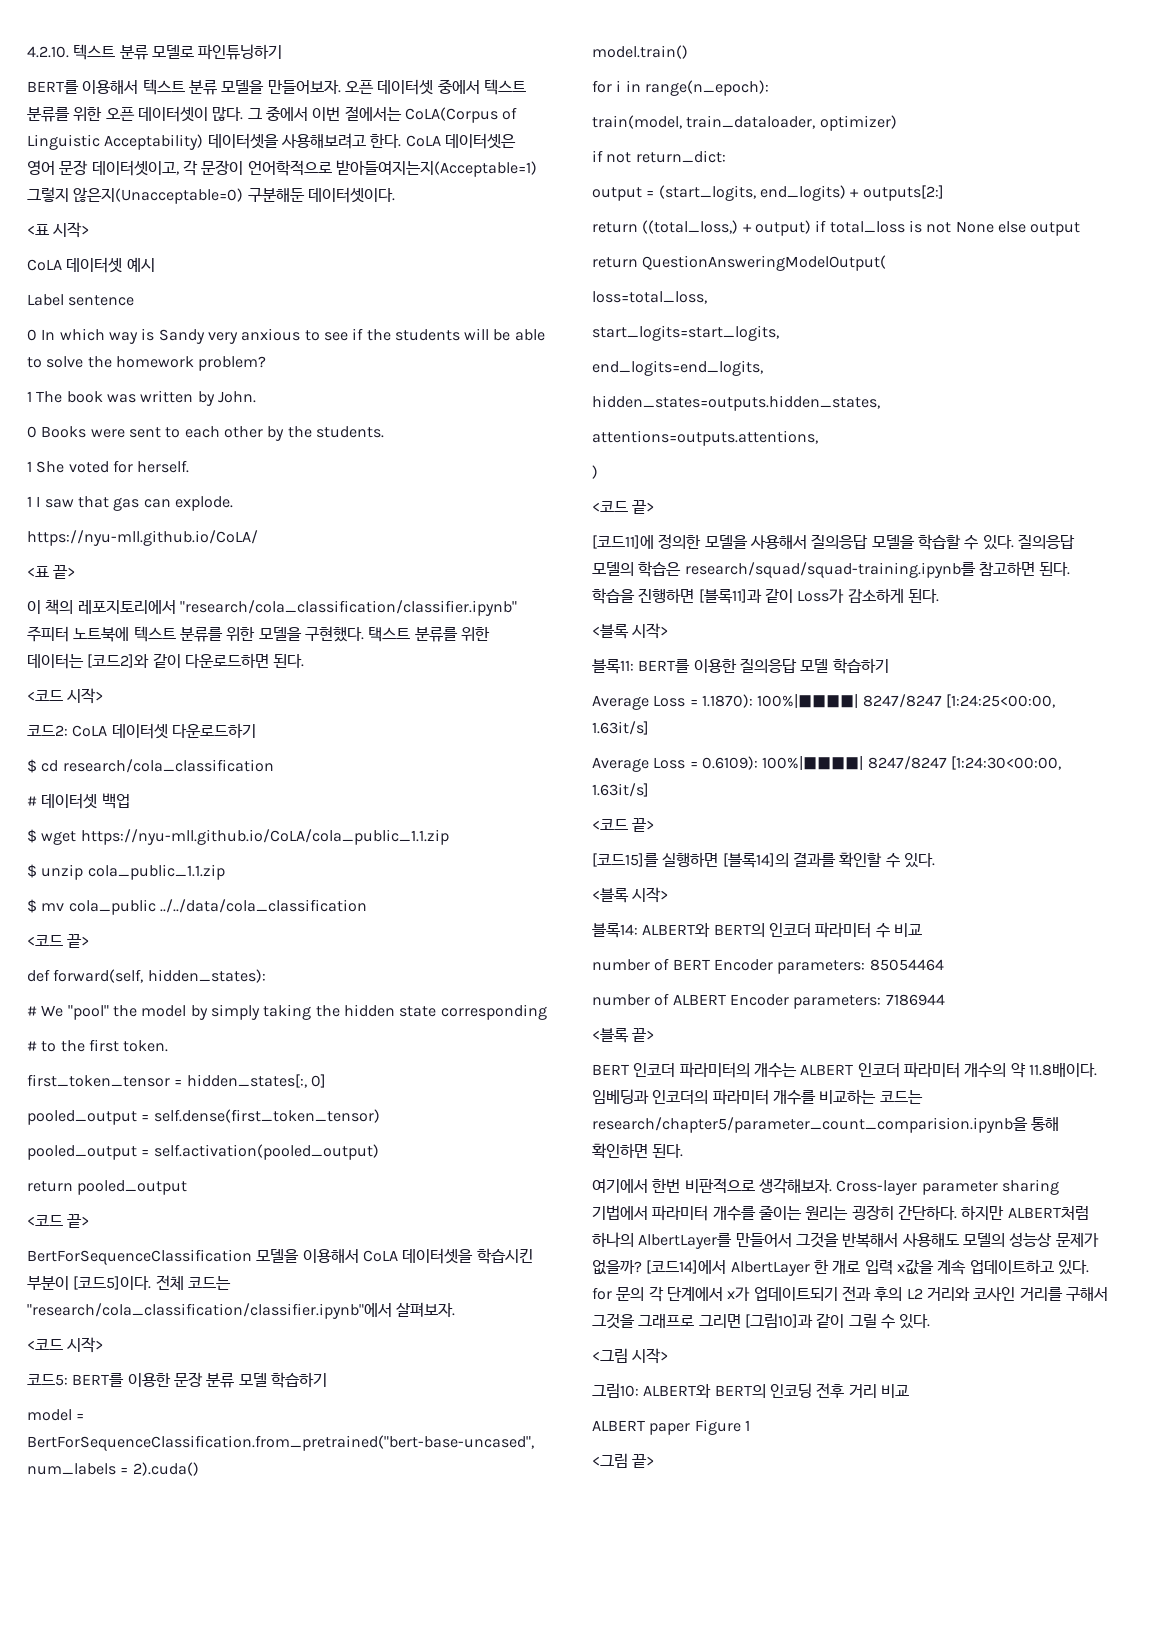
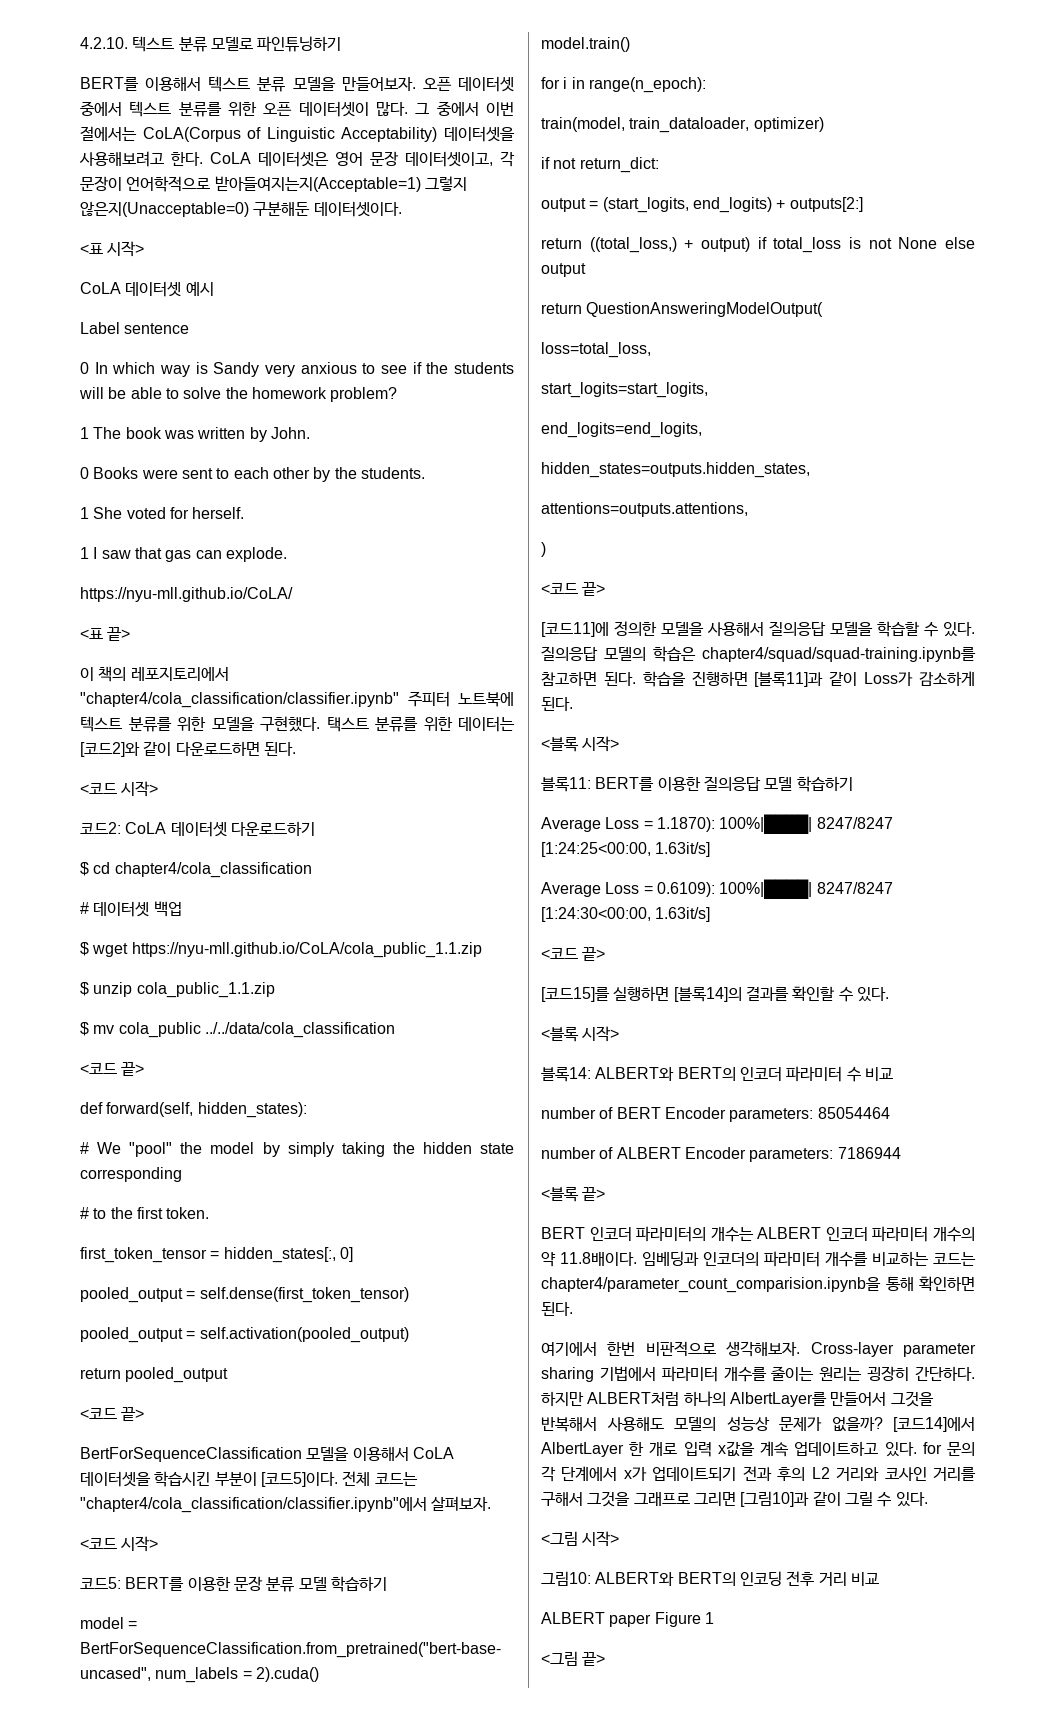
- 이 책의 레포지토리에서 "research/cola_classification/classifier.ipynb" 주피터 노트북에 텍스트 분류를 위한 모델을 구현했다.
+ 이 책의 레포지토리에서 "chapter4/cola_classification/classifier.ipynb" 주피터 노트북에 텍스트 분류를 위한 모델을 구현했다.
- $ cd research/cola_classification
+ $ cd chapter4/cola_classification
- 전체 코드는 "research/cola_classification/classifier.ipynb"에서 살펴보자.
+ 전체 코드는 "chapter4/cola_classification/classifier.ipynb"에서 살펴보자.
- 질의응답 모델의 학습은 research/squad/squad-training.ipynb를 참고하면 된다.
+ 질의응답 모델의 학습은 chapter4/squad/squad-training.ipynb를 참고하면 된다.
- BERT 인코더 파라미터의 개수는 ALBERT 인코더 파라미터 개수의 약 11.8배이다. 임베딩과 인코더의 파라미터 개수를 비교하는 코드는 research/chapter5/parameter_count_comparision.ipynb을 통해 확인하면 된다.
+ BERT 인코더 파라미터의 개수는 ALBERT 인코더 파라미터 개수의 약 11.8배이다. 임베딩과 인코더의 파라미터 개수를 비교하는 코드는 chapter4/parameter_count_comparision.ipynb을 통해 확인하면 된다.

